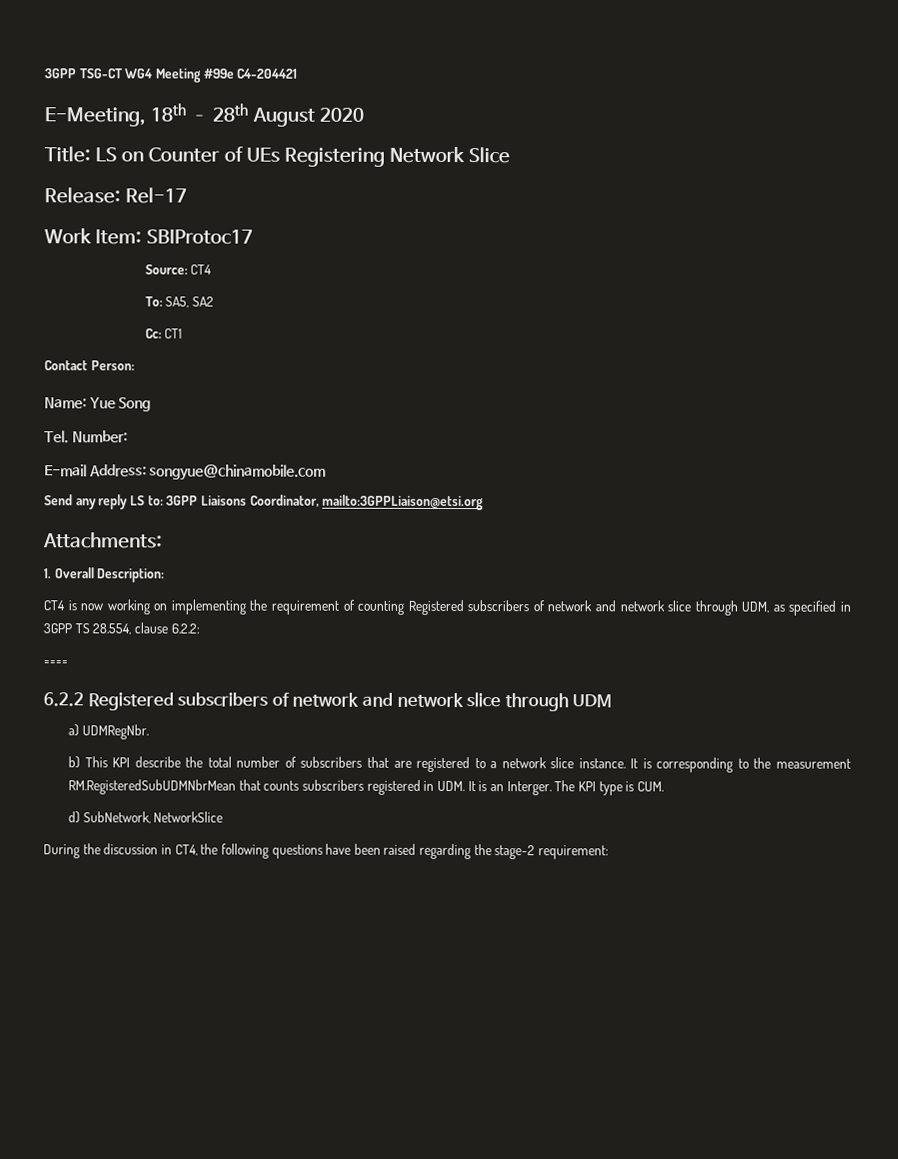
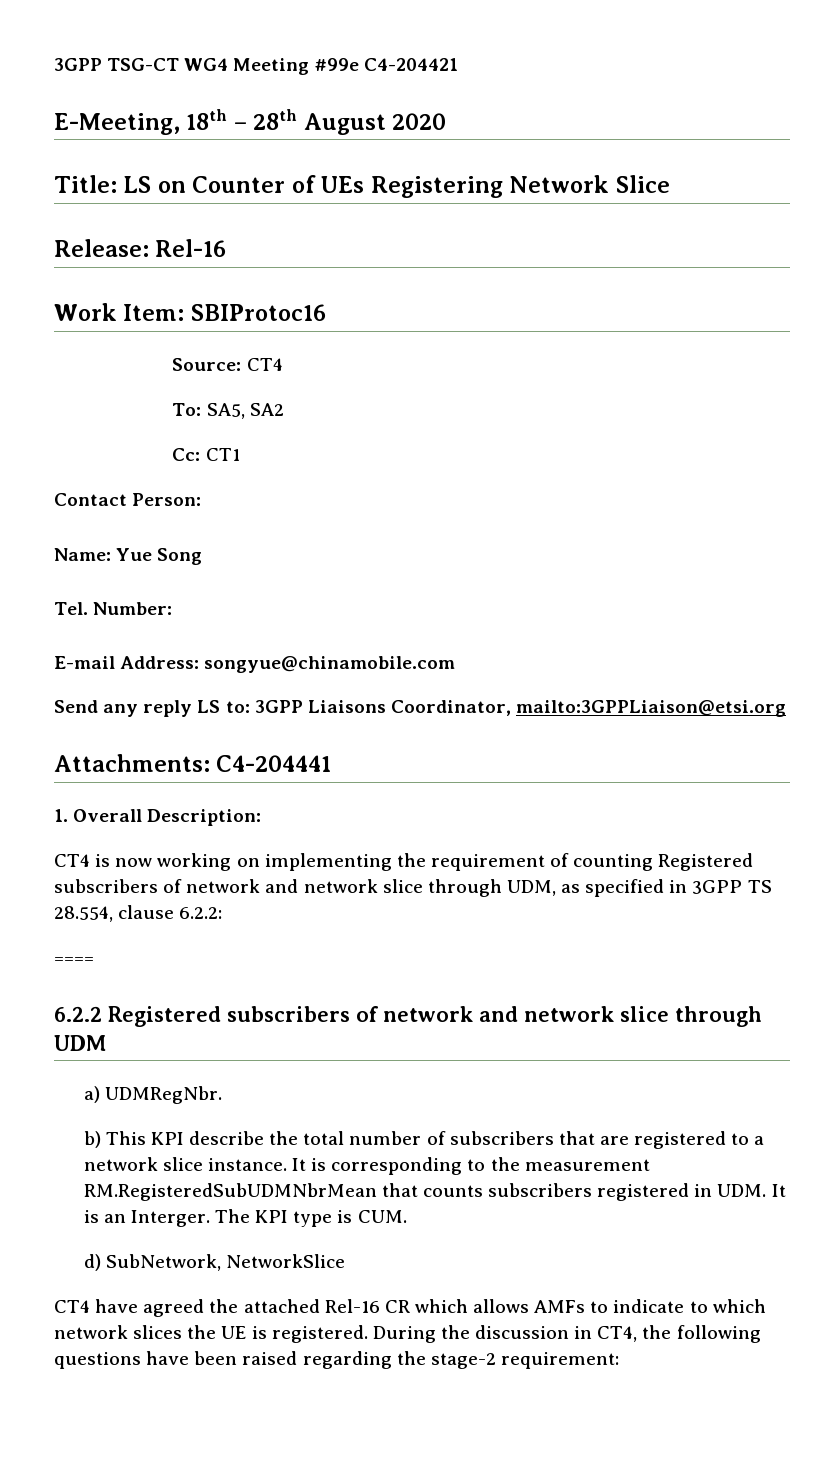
- Release: Rel-17
+ Release: Rel-16
- Work Item: SBIProtoc17
+ Work Item: SBIProtoc16
- Attachments:
+ Attachments: C4-204441
+ CT4 have agreed the attached Rel-16 CR which allows AMFs to indicate to which network slices the UE is registered.

